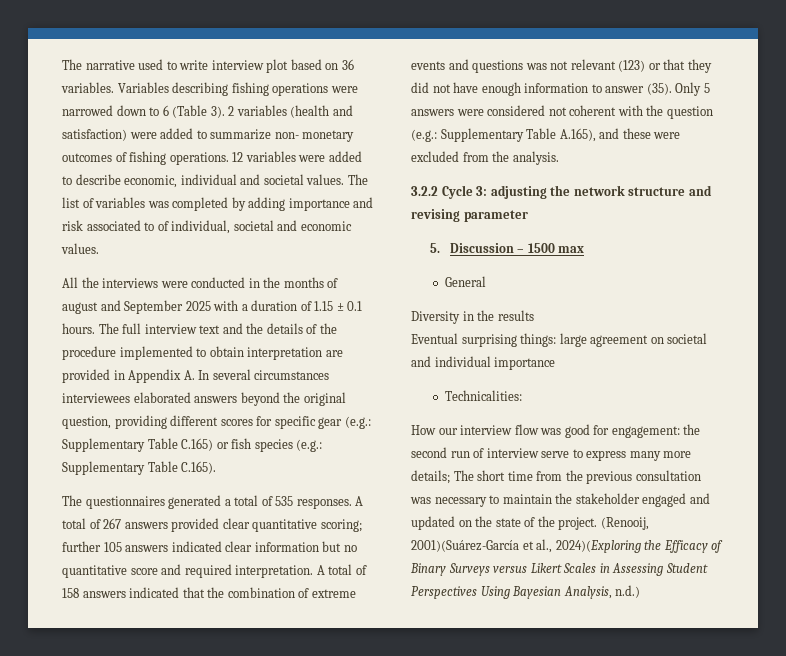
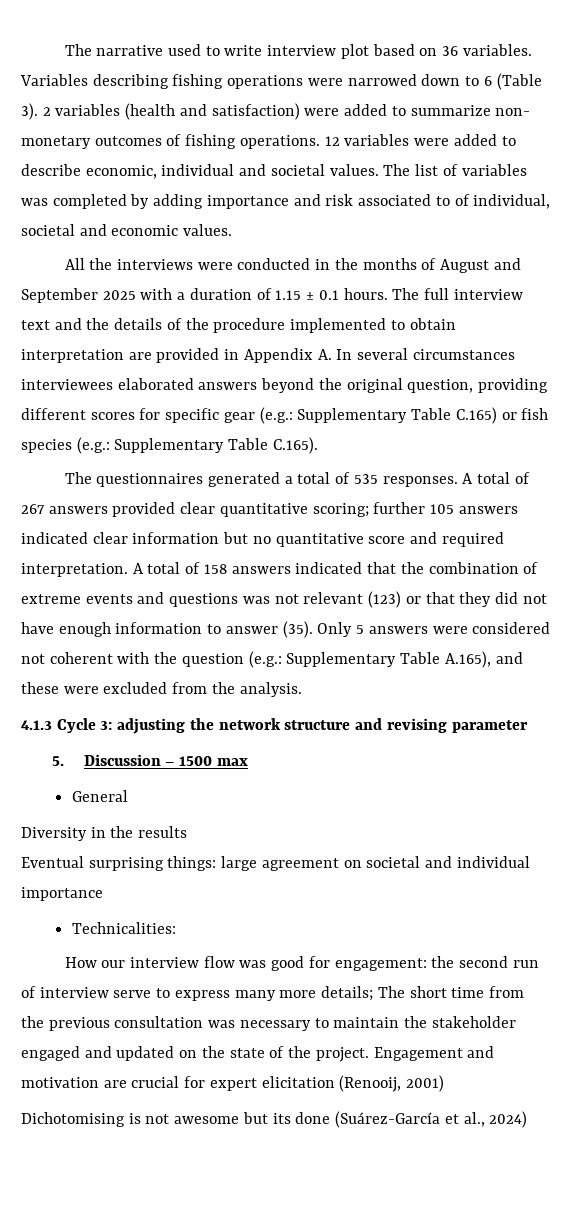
- All the interviews were conducted in the months of august and September 2025 with a duration of 1.15 ± 0.1 hours.
+ All the interviews were conducted in the months of August and September 2025 with a duration of 1.15 ± 0.1 hours.
- 3.2.2 Cycle 3: adjusting the network structure and revising parameter
+ 4.1.3 Cycle 3: adjusting the network structure and revising parameter
- (Renooij, 2001)(Suárez-García et al., 2024)(Exploring the Efficacy of Binary Surveys versus Likert Scales in Assessing Student Perspectives Using Bayesian Analysis, n.d.)
+ Engagement and motivation are crucial for expert elicitation (Renooij, 2001)
+ Dichotomising is not awesome but its done (Suárez-García et al., 2024)

